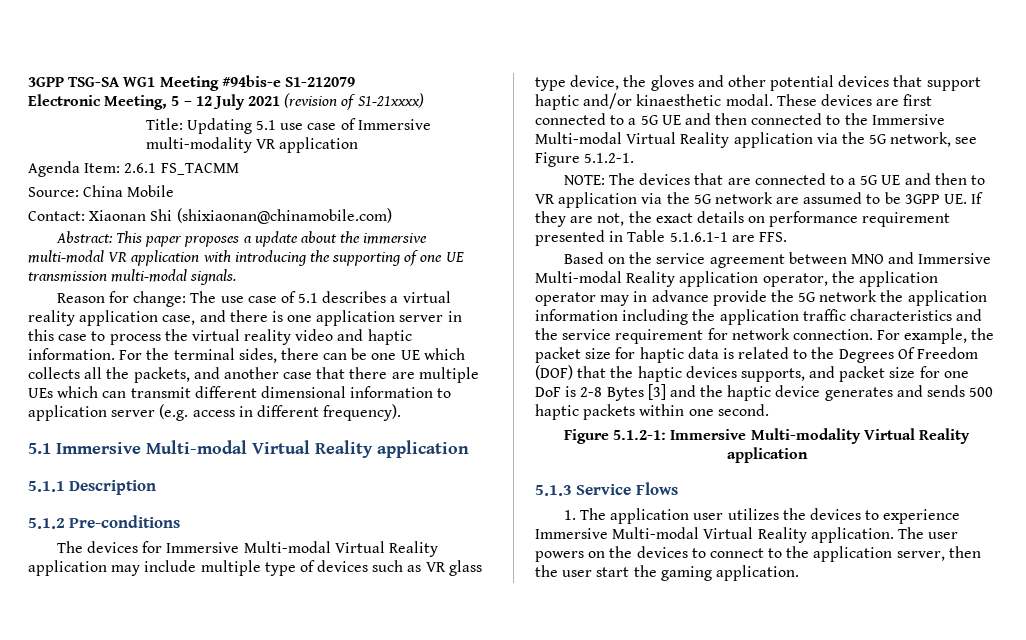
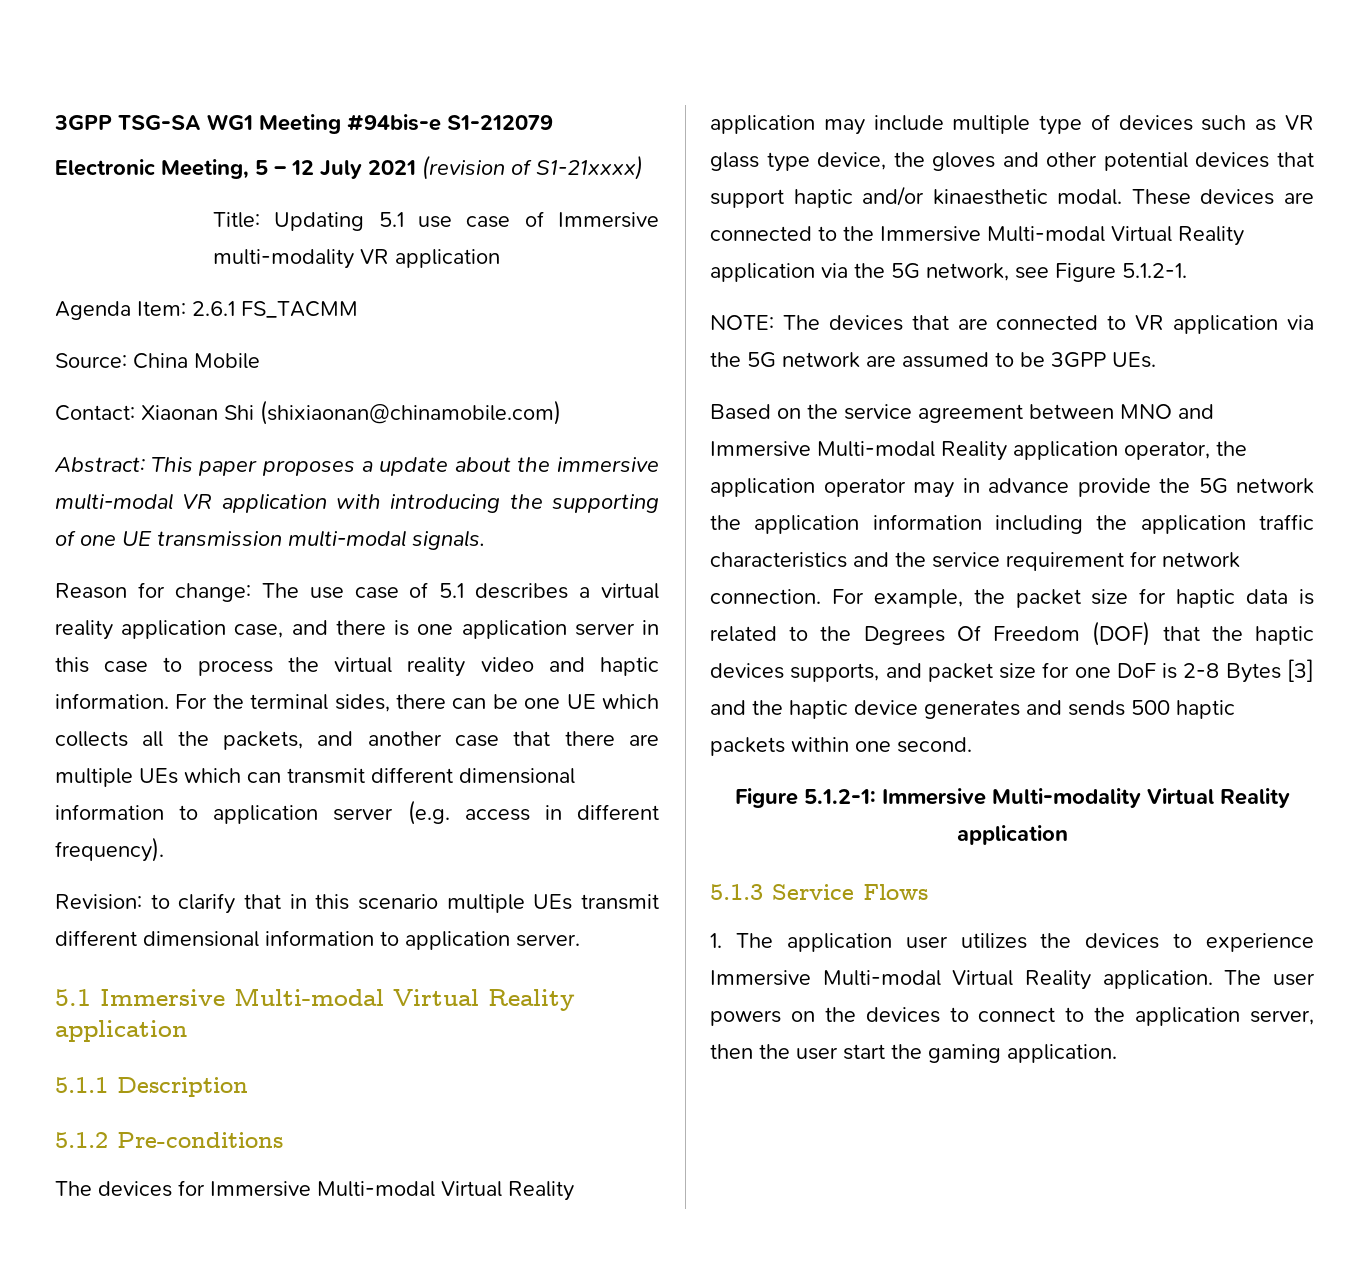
+ Revision: to clarify that in this scenario multiple UEs transmit different dimensional information to application server.
- These devices are first connected to a 5G UE and then connected to the Immersive Multi-modal Virtual Reality application via the 5G network, see Figure 5.1.2-1.
+ These devices are connected to the Immersive Multi-modal Virtual Reality application via the 5G network, see Figure 5.1.2-1.
- NOTE: The devices that are connected to a 5G UE and then to VR application via the 5G network are assumed to be 3GPP UE. If they are not, the exact details on performance requirement presented in Table 5.1.6.1-1 are FFS.
+ NOTE: The devices that are connected to VR application via the 5G network are assumed to be 3GPP UEs.

